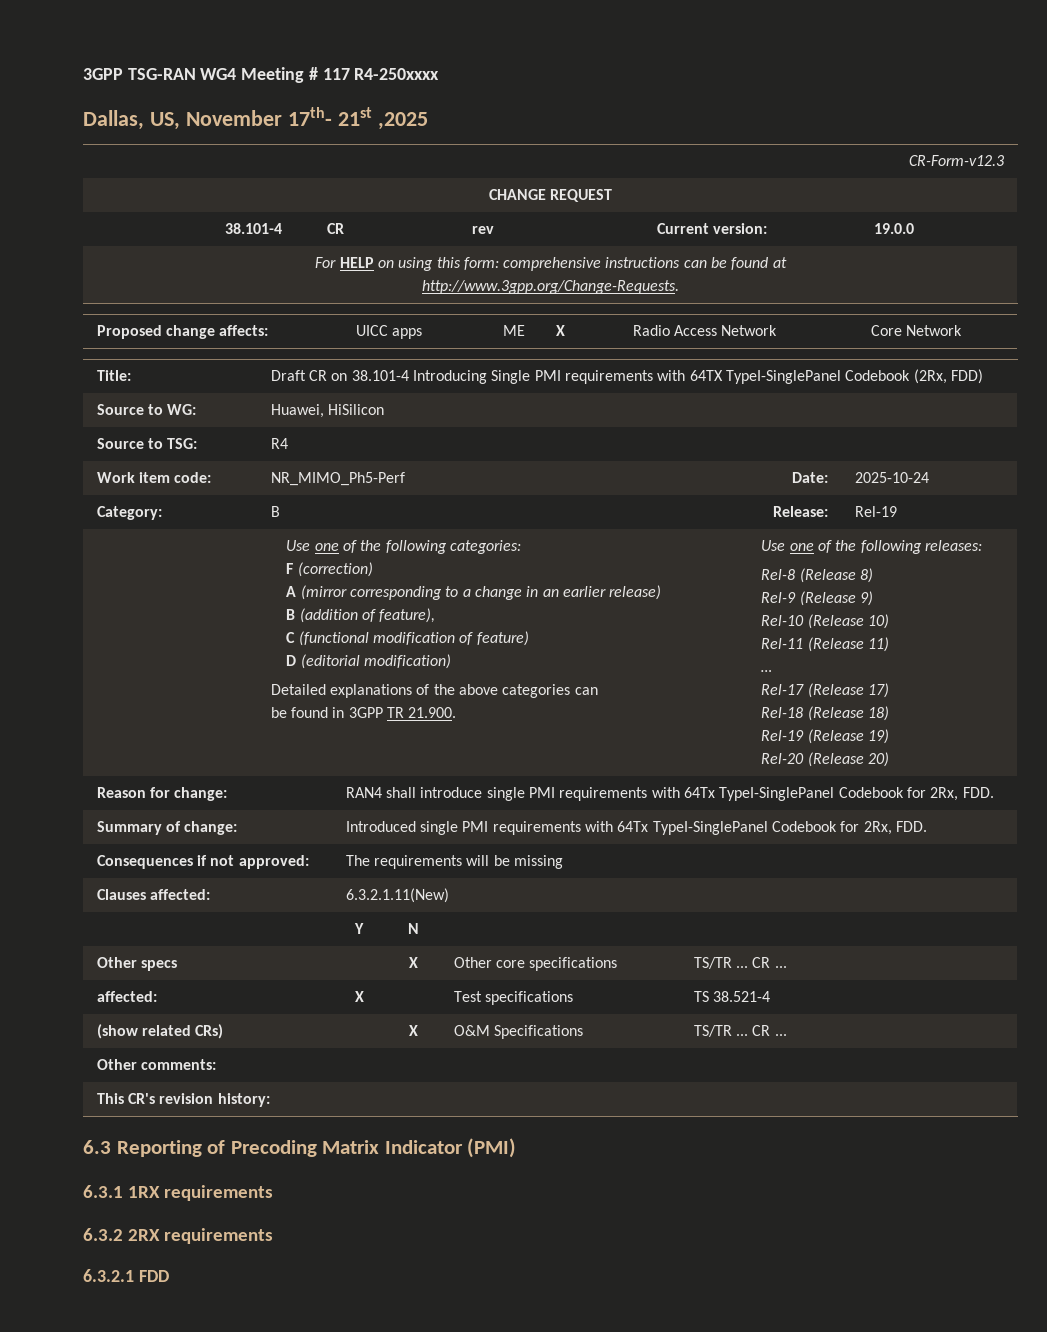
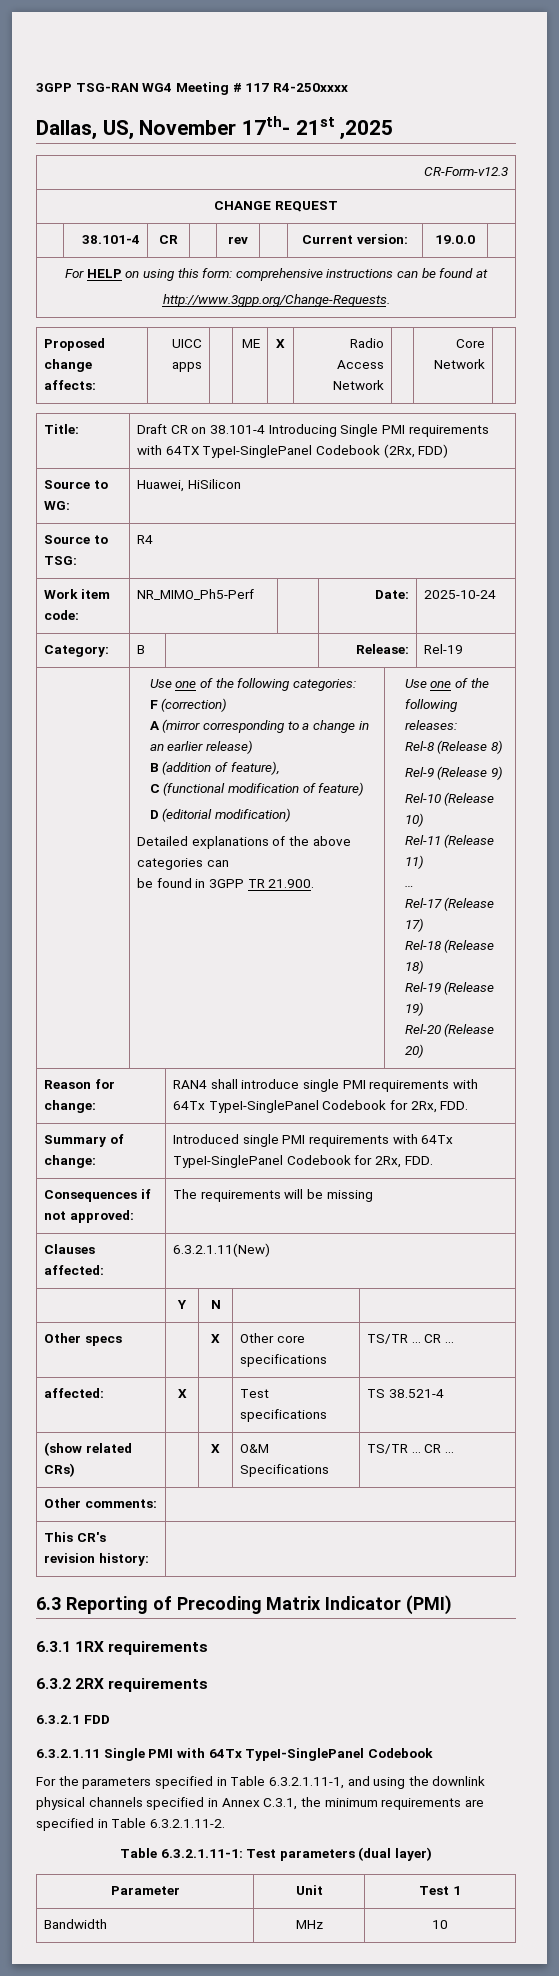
+ 6.3.2.1.11 Single PMI with 64Tx TypeI-SinglePanel Codebook
+ For the parameters specified in Table 6.3.2.1.11-1, and using the downlink physical channels specified in Annex C.3.1, the minimum requirements are specified in Table 6.3.2.1.11-2.
+ Table 6.3.2.1.11-1: Test parameters (dual layer)
+ Parameter | Unit | Test 1
+ Bandwidth | MHz | 10

